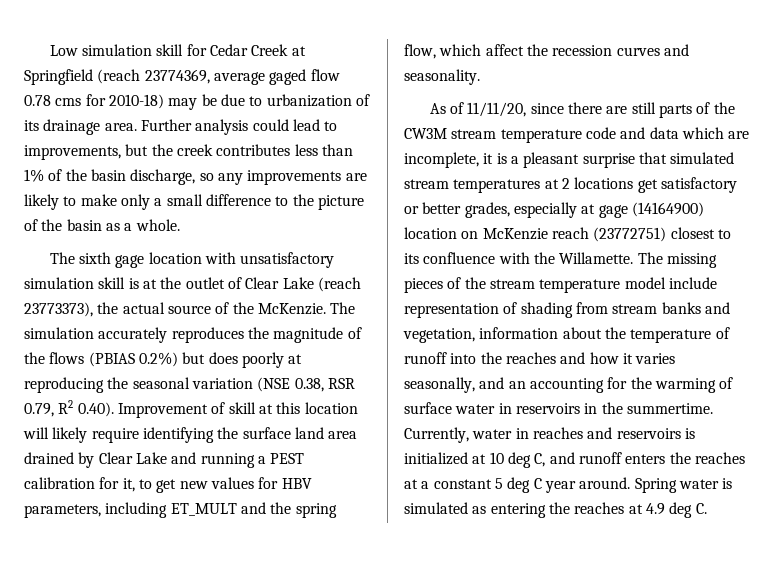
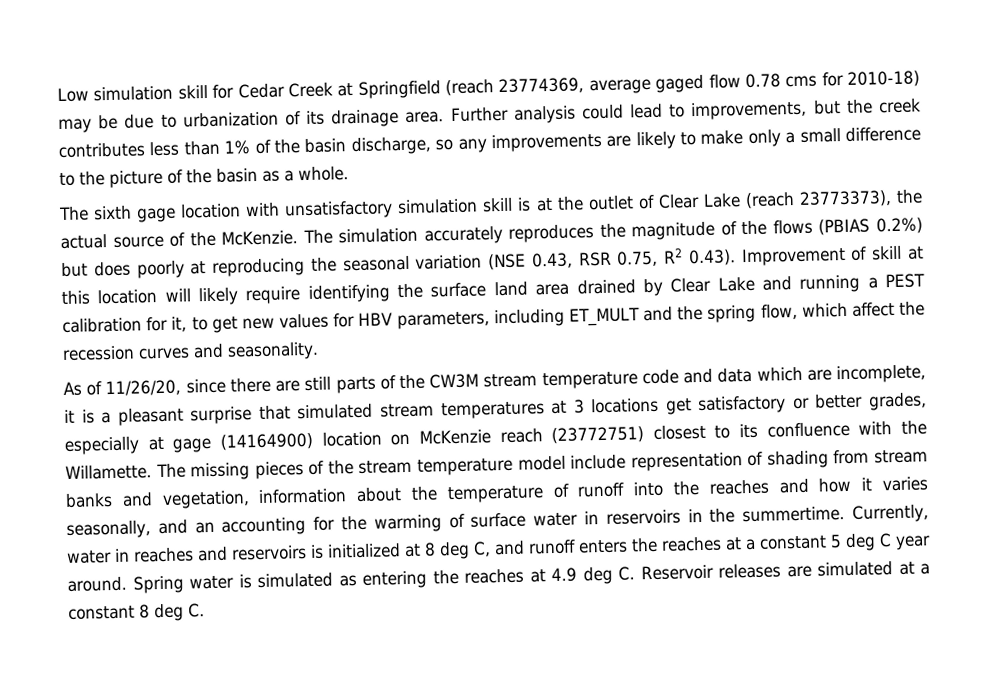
- The simulation accurately reproduces the magnitude of the flows (PBIAS 0.2%) but does poorly at reproducing the seasonal variation (NSE 0.38, RSR 0.79, R2 0.40). Improvement of skill at this location will likely require identifying the surface land area drained by Clear Lake and running a PEST calibration for it, to get new values for HBV parameters, including ET_MULT and the spring flow, which affect the recession curves and seasonality.
+ The simulation accurately reproduces the magnitude of the flows (PBIAS 0.2%) but does poorly at reproducing the seasonal variation (NSE 0.43, RSR 0.75, R2 0.43). Improvement of skill at this location will likely require identifying the surface land area drained by Clear Lake and running a PEST calibration for it, to get new values for HBV parameters, including ET_MULT and the spring flow, which affect the recession curves and seasonality.
- As of 11/11/20, since there are still parts of the CW3M stream temperature code and data which are incomplete, it is a pleasant surprise that simulated stream temperatures at 2 locations get satisfactory or better grades, especially at gage (14164900) location on McKenzie reach (23772751) closest to its confluence with the Willamette.
+ As of 11/26/20, since there are still parts of the CW3M stream temperature code and data which are incomplete, it is a pleasant surprise that simulated stream temperatures at 3 locations get satisfactory or better grades, especially at gage (14164900) location on McKenzie reach (23772751) closest to its confluence with the Willamette.
- Currently, water in reaches and reservoirs is initialized at 10 deg C, and runoff enters the reaches at a constant 5 deg C year around.
+ Currently, water in reaches and reservoirs is initialized at 8 deg C, and runoff enters the reaches at a constant 5 deg C year around.
- Spring water is simulated as entering the reaches at 4.9 deg C.
+ Spring water is simulated as entering the reaches at 4.9 deg C. Reservoir releases are simulated at a constant 8 deg C.

